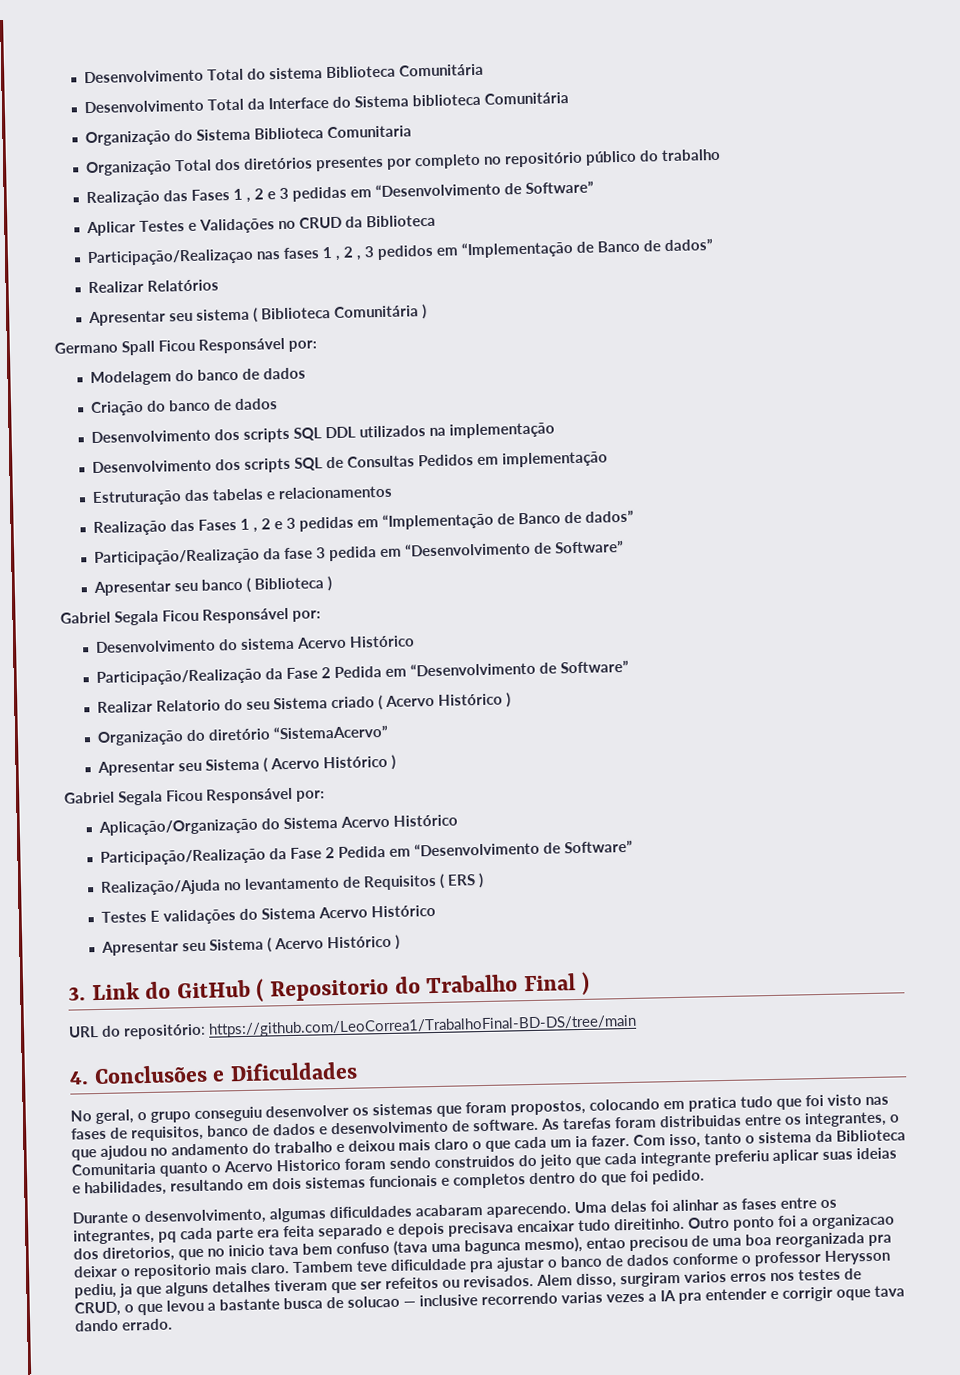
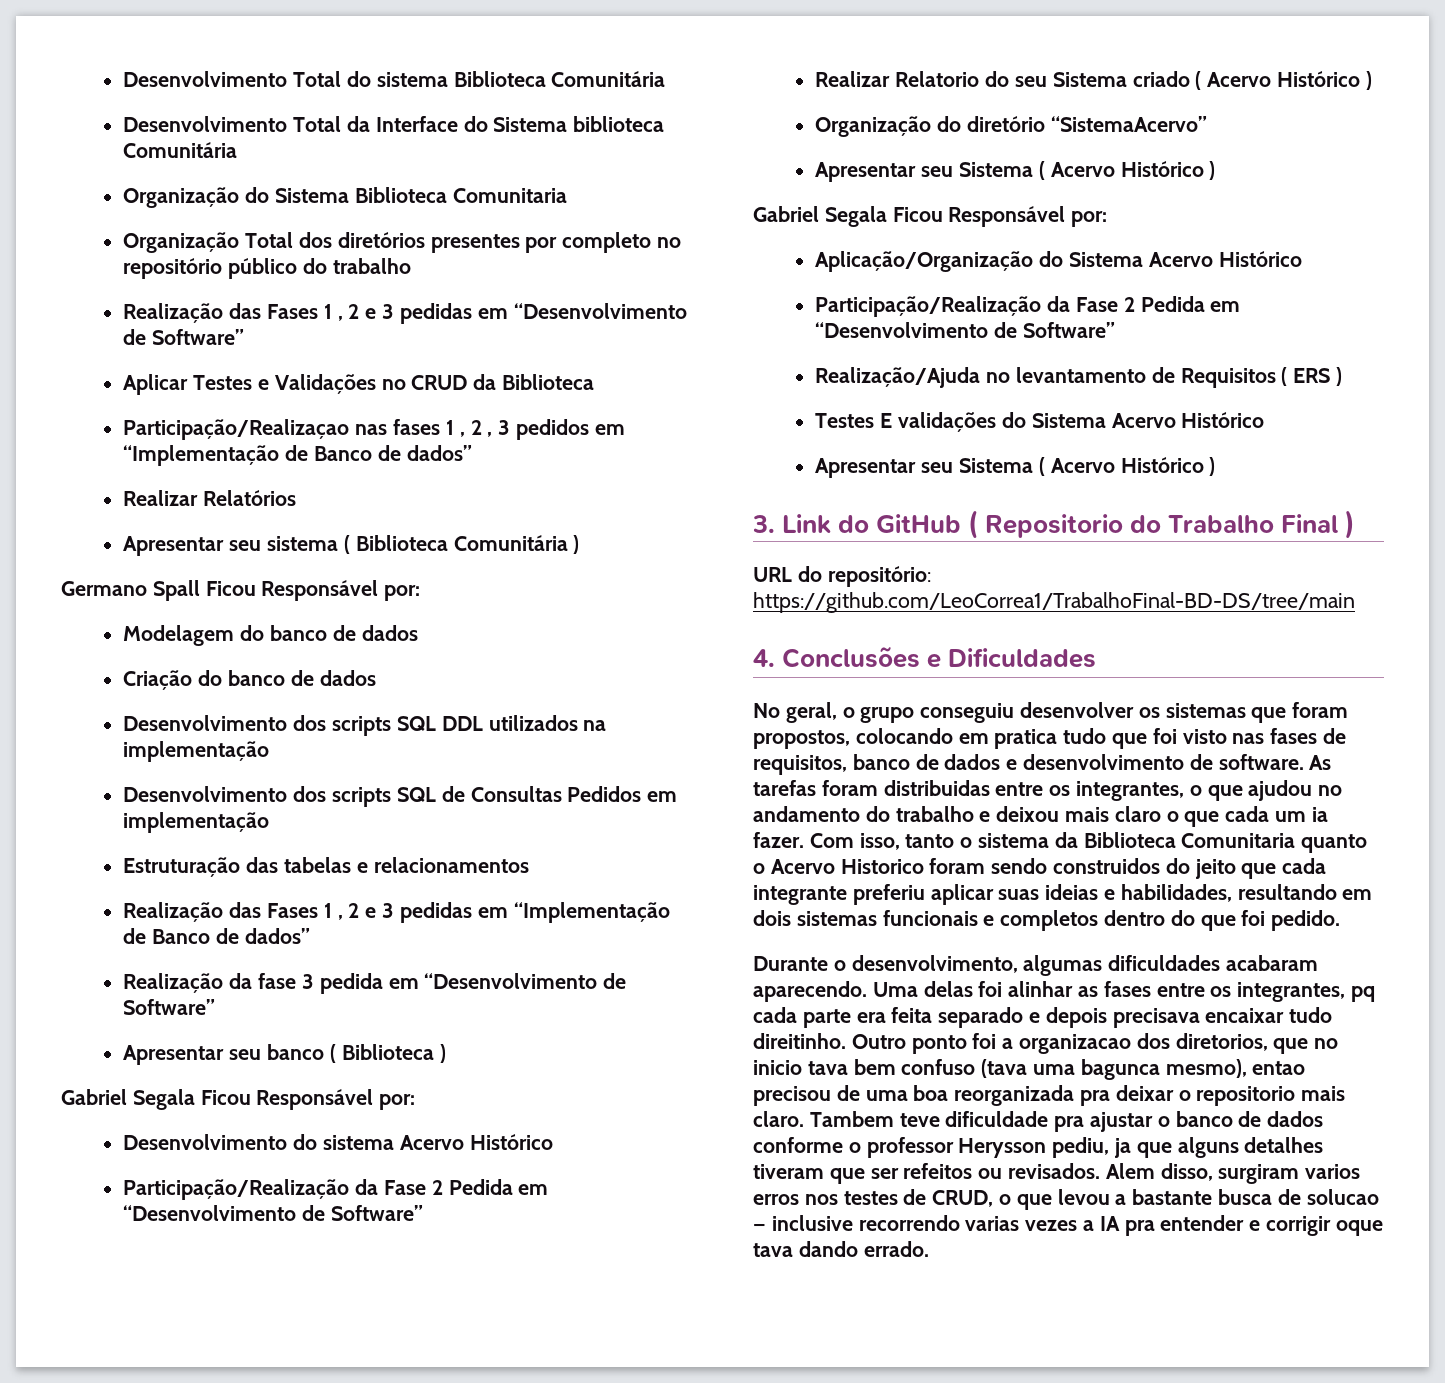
- Participação/Realização da fase 3 pedida em “Desenvolvimento de Software”
+ Realização da fase 3 pedida em “Desenvolvimento de Software”

